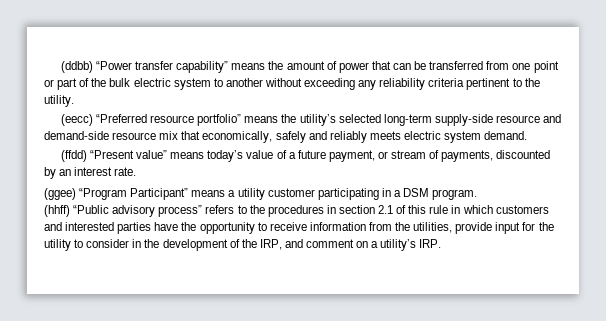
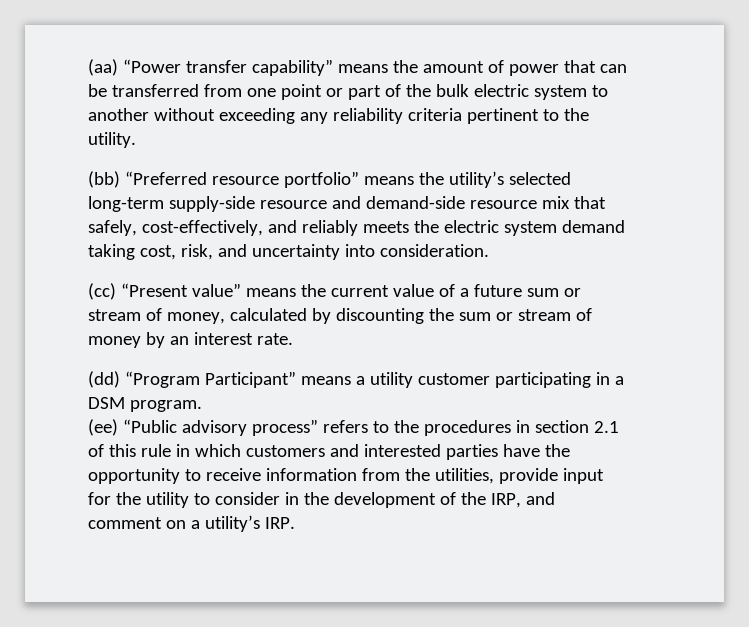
- (ddbb) “Power transfer capability” means the amount of power that can be transferred from one point or part of the bulk electric system to another without exceeding any reliability criteria pertinent to the utility.
+ (aa) “Power transfer capability” means the amount of power that can be transferred from one point or part of the bulk electric system to another without exceeding any reliability criteria pertinent to the utility.
- (eecc) “Preferred resource portfolio” means the utility’s selected long-term supply-side resource and demand-side resource mix that economically, safely and reliably meets electric system demand.
- (ffdd) “Present value” means today’s value of a future payment, or stream of payments, discounted by an interest rate.
+ (bb) “Preferred resource portfolio” means the utility’s selected long-term supply-side resource and demand-side resource mix that safely, cost-effectively, and reliably meets the electric system demand taking cost, risk, and uncertainty into consideration.
+ (cc) “Present value” means the current value of a future sum or stream of money, calculated by discounting the sum or stream of money by an interest rate.
- (ggee) “Program Participant” means a utility customer participating in a DSM program.
+ (dd) “Program Participant” means a utility customer participating in a DSM program.
- (hhff) “Public advisory process” refers to the procedures in section 2.1 of this rule in which customers and interested parties have the opportunity to receive information from the utilities, provide input for the utility to consider in the development of the IRP, and comment on a utility’s IRP.
+ (ee) “Public advisory process” refers to the procedures in section 2.1 of this rule in which customers and interested parties have the opportunity to receive information from the utilities, provide input for the utility to consider in the development of the IRP, and comment on a utility’s IRP.

